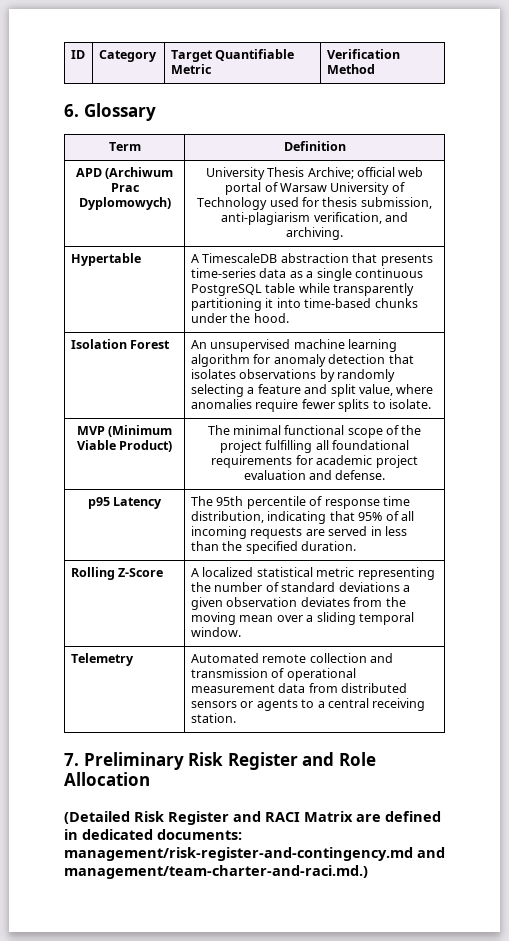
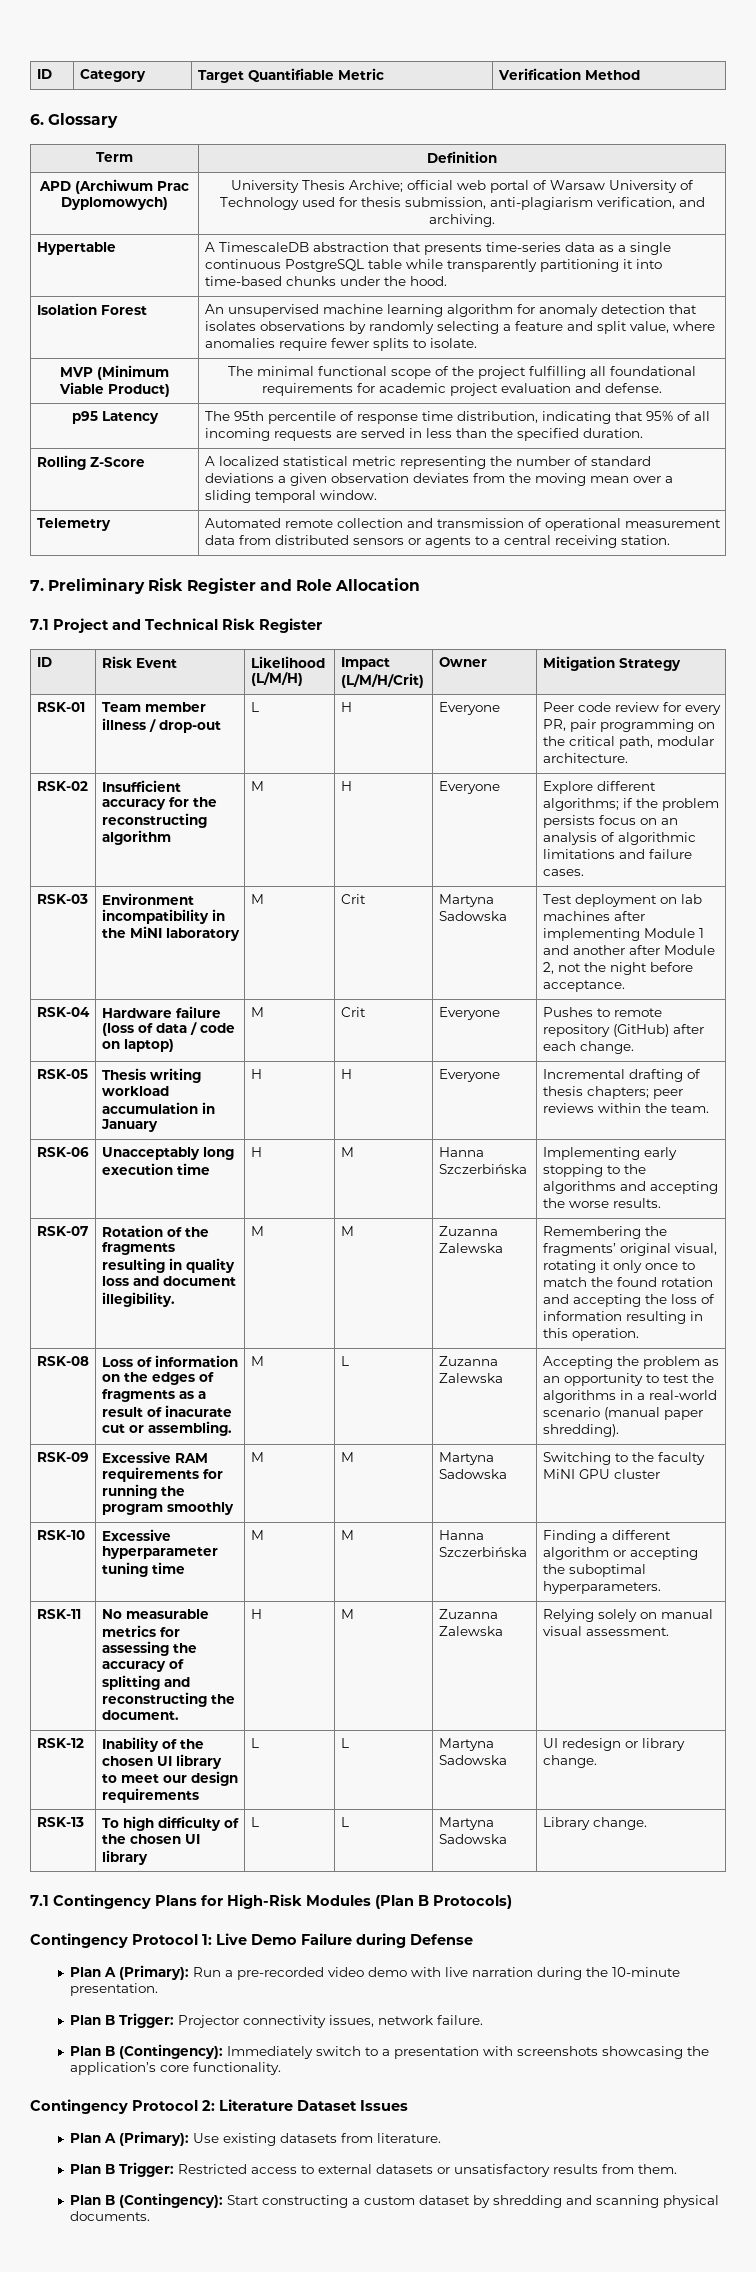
- (Detailed Risk Register and RACI Matrix are defined in dedicated documents: management/risk-register-and-contingency.md and management/team-charter-and-raci.md.)
+ 7.1 Project and Technical Risk Register
+ ID | Risk Event | Likelihood (L/M/H) | Impact (L/M/H/Crit) | Owner | Mitigation Strategy
+ RSK-01 | Team member illness / drop-out | L | H | Everyone | Peer code review for every PR, pair programming on the critical path, modular architecture.
+ RSK-02 | Insufficient accuracy for the reconstructing algorithm | M | H | Everyone | Explore different algorithms; if the problem persists focus on an analysis of algorithmic limitations and failure cases.
+ RSK-03 | Environment incompatibility in the MiNI laboratory | M | Crit | Martyna Sadowska | Test deployment on lab machines after implementing Module 1 and another after Module 2, not the night before acceptance.
+ RSK-04 | Hardware failure (loss of data / code on laptop) | M | Crit | Everyone | Pushes to remote repository (GitHub) after each change.
+ RSK-05 | Thesis writing workload accumulation in January | H | H | Everyone | Incremental drafting of thesis chapters; peer reviews within the team.
+ RSK-06 | Unacceptably long execution time | H | M | Hanna Szczerbińska | Implementing early stopping to the algorithms and accepting the worse results.
+ RSK-07 | Rotation of the fragments resulting in quality loss and document illegibility. | M | M | Zuzanna Zalewska | Remembering the fragments’ original visual, rotating it only once to match the found rotation and accepting the loss of information resulting in this operation.
+ RSK-08 | Loss of information on the edges of fragments as a result of inacurate cut or assembling. | M | L | Zuzanna Zalewska | Accepting the problem as an opportunity to test the algorithms in a real-world scenario (manual paper shredding).
+ RSK-09 | Excessive RAM requirements for running the program smoothly | M | M | Martyna Sadowska | Switching to the faculty MiNI GPU cluster
+ RSK-10 | Excessive hyperparameter tuning time | M | M | Hanna Szczerbińska | Finding a different algorithm or accepting the suboptimal hyperparameters.
+ RSK-11 | No measurable metrics for assessing the accuracy of splitting and reconstructing the document. | H | M | Zuzanna Zalewska | Relying solely on manual visual assessment.
+ RSK-12 | Inability of the chosen UI library to meet our design requirements | L | L | Martyna Sadowska | UI redesign or library change.
+ RSK-13 | To high difficulty of the chosen UI library | L | L | Martyna Sadowska | Library change.
+ 7.1 Contingency Plans for High-Risk Modules (Plan B Protocols)
+ Contingency Protocol 1: Live Demo Failure during Defense
+ Plan A (Primary): Run a pre-recorded video demo with live narration during the 10-minute presentation.
+ Plan B Trigger: Projector connectivity issues, network failure.
+ Plan B (Contingency): Immediately switch to a presentation with screenshots showcasing the application’s core functionality.
+ Contingency Protocol 2: Literature Dataset Issues
+ Plan A (Primary): Use existing datasets from literature.
+ Plan B Trigger: Restricted access to external datasets or unsatisfactory results from them.
+ Plan B (Contingency): Start constructing a custom dataset by shredding and scanning physical documents.

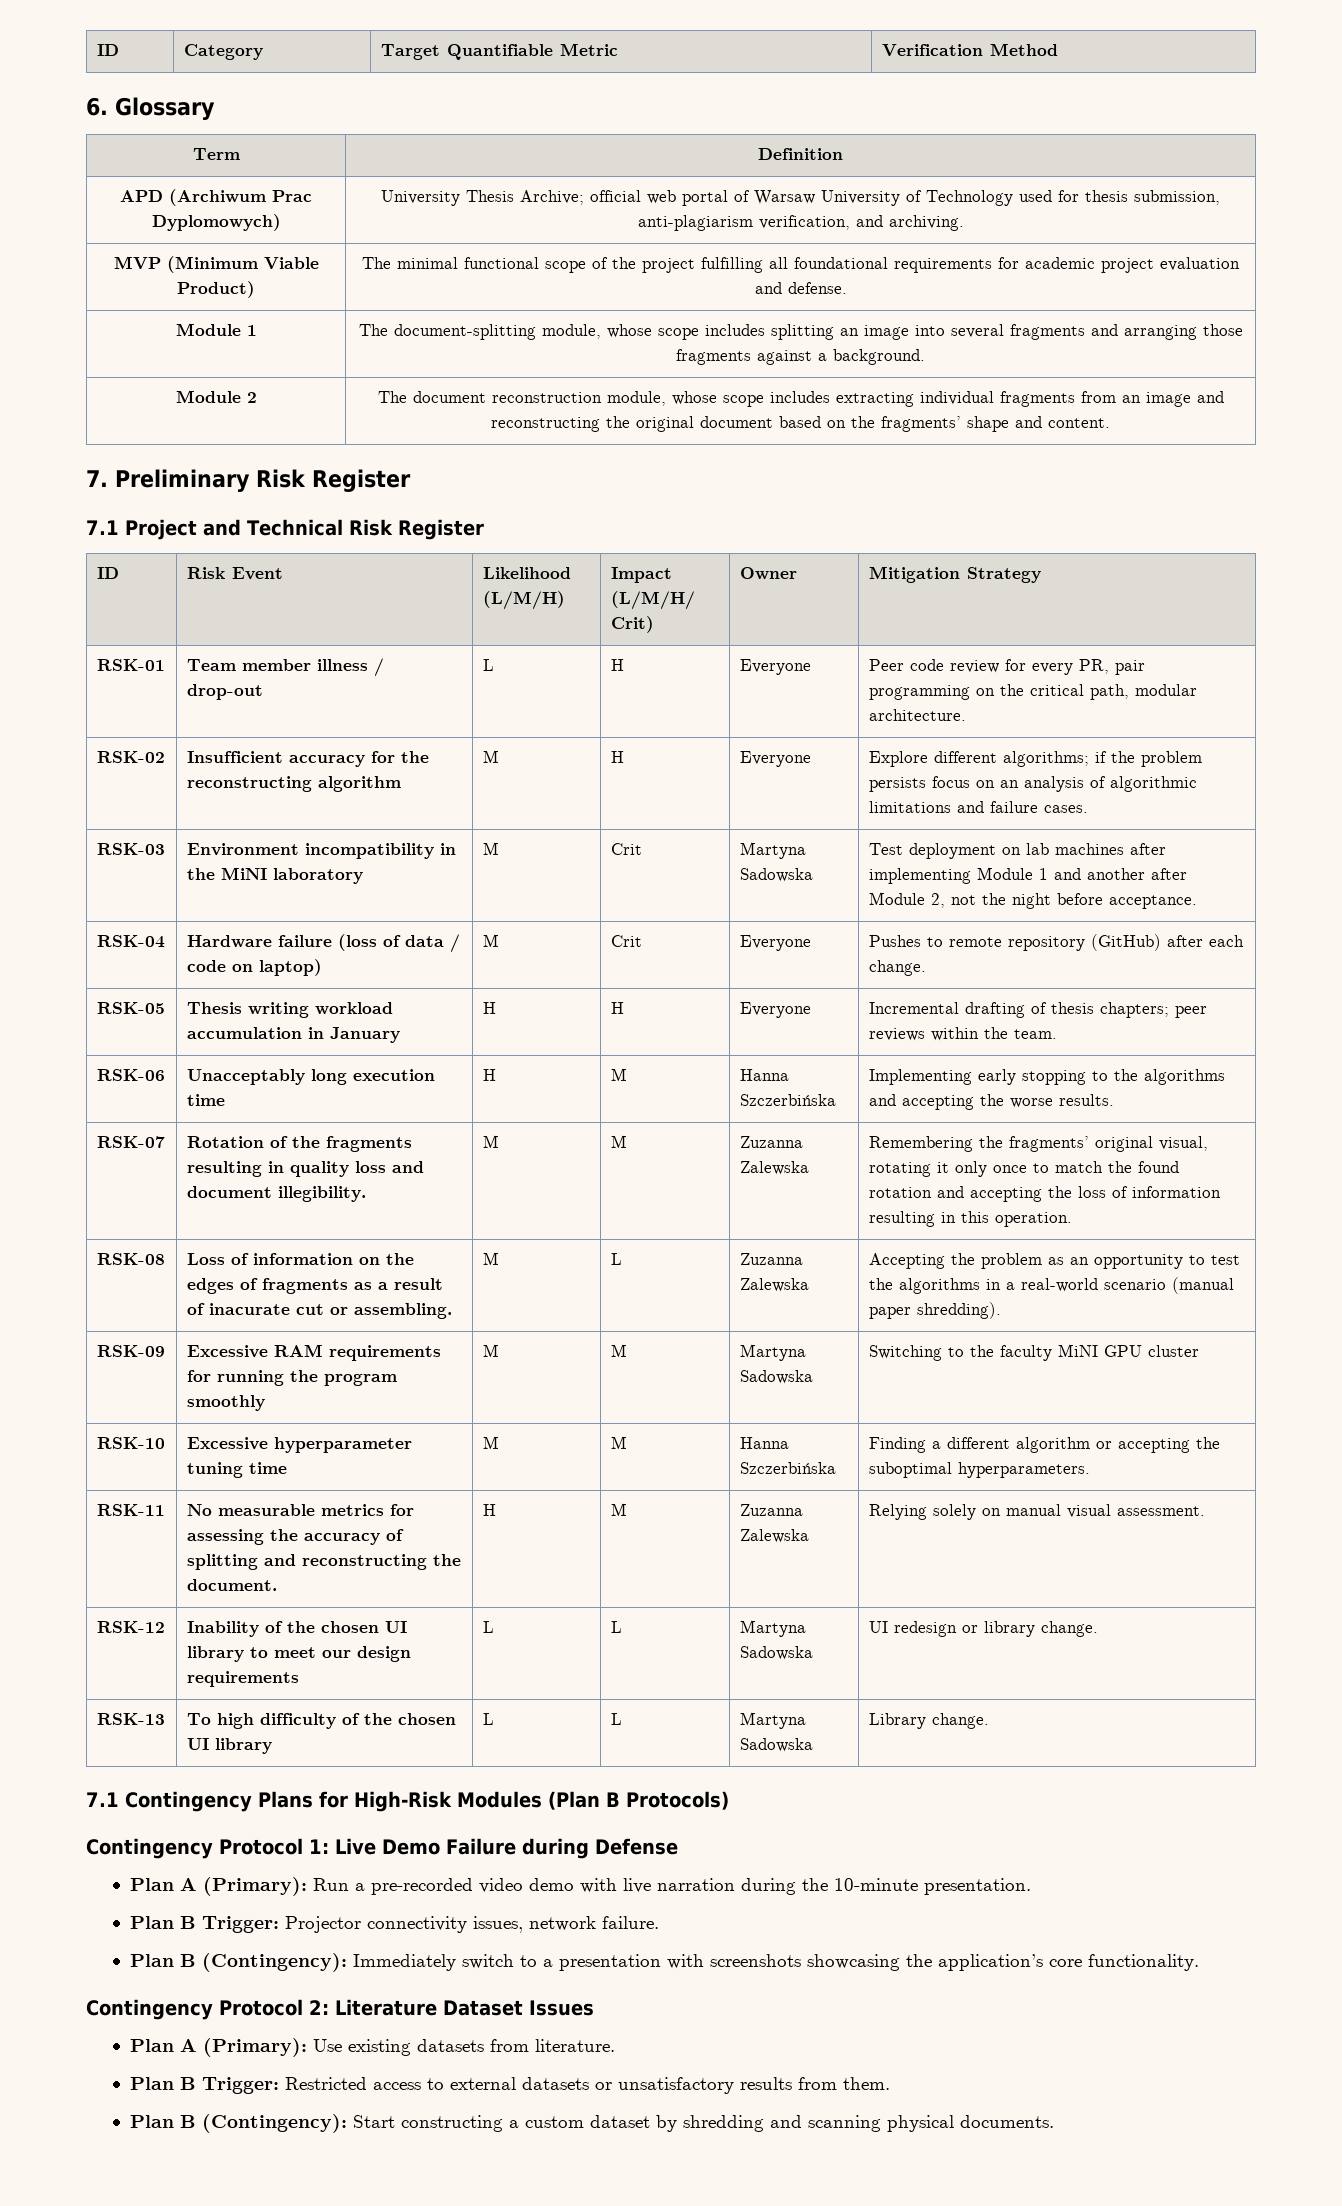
- Hypertable | A TimescaleDB abstraction that presents time-series data as a single continuous PostgreSQL table while transparently partitioning it into time-based chunks under the hood.
- Isolation Forest | An unsupervised machine learning algorithm for anomaly detection that isolates observations by randomly selecting a feature and split value, where anomalies require fewer splits to isolate.
- p95 Latency | The 95th percentile of response time distribution, indicating that 95% of all incoming requests are served in less than the specified duration.
- Rolling Z-Score | A localized statistical metric representing the number of standard deviations a given observation deviates from the moving mean over a sliding temporal window.
- Telemetry | Automated remote collection and transmission of operational measurement data from distributed sensors or agents to a central receiving station.
+ Module 1 | The document-splitting module, whose scope includes splitting an image into several fragments and arranging those fragments against a background.
+ Module 2 | The document reconstruction module, whose scope includes extracting individual fragments from an image and reconstructing the original document based on the fragments’ shape and content.
- 7. Preliminary Risk Register and Role Allocation
+ 7. Preliminary Risk Register
- ID | Risk Event | Likelihood (L/M/H) | Impact (L/M/H/Crit) | Owner | Mitigation Strategy
+ ID | Risk Event | Likelihood (L/M/H) | Impact (L/M/H/ Crit) | Owner | Mitigation Strategy

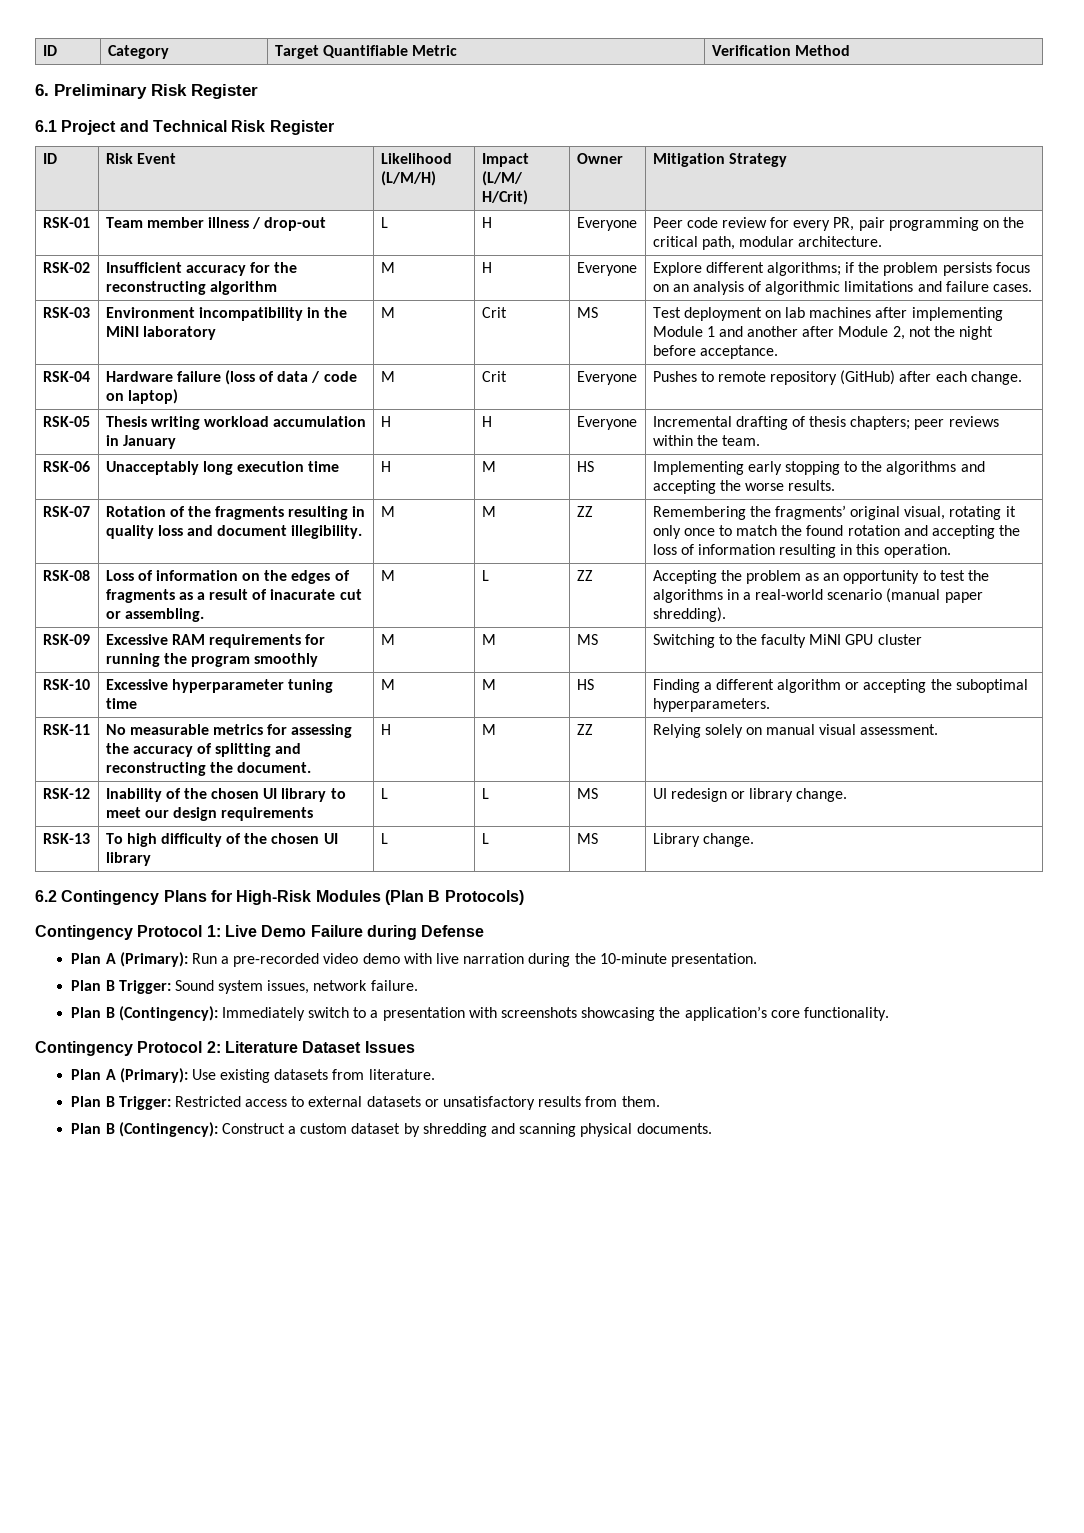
- 6. Glossary
- Term | Definition
- APD (Archiwum Prac Dyplomowych) | University Thesis Archive; official web portal of Warsaw University of Technology used for thesis submission, anti-plagiarism verification, and archiving.
- MVP (Minimum Viable Product) | The minimal functional scope of the project fulfilling all foundational requirements for academic project evaluation and defense.
- Module 1 | The document-splitting module, whose scope includes splitting an image into several fragments and arranging those fragments against a background.
- Module 2 | The document reconstruction module, whose scope includes extracting individual fragments from an image and reconstructing the original document based on the fragments’ shape and content.
- 7. Preliminary Risk Register
+ 6. Preliminary Risk Register
- 7.1 Project and Technical Risk Register
+ 6.1 Project and Technical Risk Register
- ID | Risk Event | Likelihood (L/M/H) | Impact (L/M/H/ Crit) | Owner | Mitigation Strategy
+ ID | Risk Event | Likelihood (L/M/H) | Impact (L/M/ H/Crit) | Owner | Mitigation Strategy
- RSK-03 | Environment incompatibility in the MiNI laboratory | M | Crit | Martyna Sadowska | Test deployment on lab machines after implementing Module 1 and another after Module 2, not the night before acceptance.
+ RSK-03 | Environment incompatibility in the MiNI laboratory | M | Crit | MS | Test deployment on lab machines after implementing Module 1 and another after Module 2, not the night before acceptance.
- RSK-06 | Unacceptably long execution time | H | M | Hanna Szczerbińska | Implementing early stopping to the algorithms and accepting the worse results.
+ RSK-06 | Unacceptably long execution time | H | M | HS | Implementing early stopping to the algorithms and accepting the worse results.
- RSK-07 | Rotation of the fragments resulting in quality loss and document illegibility. | M | M | Zuzanna Zalewska | Remembering the fragments’ original visual, rotating it only once to match the found rotation and accepting the loss of information resulting in this operation.
+ RSK-07 | Rotation of the fragments resulting in quality loss and document illegibility. | M | M | ZZ | Remembering the fragments’ original visual, rotating it only once to match the found rotation and accepting the loss of information resulting in this operation.
- RSK-08 | Loss of information on the edges of fragments as a result of inacurate cut or assembling. | M | L | Zuzanna Zalewska | Accepting the problem as an opportunity to test the algorithms in a real-world scenario (manual paper shredding).
+ RSK-08 | Loss of information on the edges of fragments as a result of inacurate cut or assembling. | M | L | ZZ | Accepting the problem as an opportunity to test the algorithms in a real-world scenario (manual paper shredding).
- RSK-09 | Excessive RAM requirements for running the program smoothly | M | M | Martyna Sadowska | Switching to the faculty MiNI GPU cluster
+ RSK-09 | Excessive RAM requirements for running the program smoothly | M | M | MS | Switching to the faculty MiNI GPU cluster
- RSK-10 | Excessive hyperparameter tuning time | M | M | Hanna Szczerbińska | Finding a different algorithm or accepting the suboptimal hyperparameters.
+ RSK-10 | Excessive hyperparameter tuning time | M | M | HS | Finding a different algorithm or accepting the suboptimal hyperparameters.
- RSK-11 | No measurable metrics for assessing the accuracy of splitting and reconstructing the document. | H | M | Zuzanna Zalewska | Relying solely on manual visual assessment.
+ RSK-11 | No measurable metrics for assessing the accuracy of splitting and reconstructing the document. | H | M | ZZ | Relying solely on manual visual assessment.
- RSK-12 | Inability of the chosen UI library to meet our design requirements | L | L | Martyna Sadowska | UI redesign or library change.
+ RSK-12 | Inability of the chosen UI library to meet our design requirements | L | L | MS | UI redesign or library change.
- RSK-13 | To high difficulty of the chosen UI library | L | L | Martyna Sadowska | Library change.
+ RSK-13 | To high difficulty of the chosen UI library | L | L | MS | Library change.
- 7.1 Contingency Plans for High-Risk Modules (Plan B Protocols)
+ 6.2 Contingency Plans for High-Risk Modules (Plan B Protocols)
- Plan B Trigger: Projector connectivity issues, network failure.
+ Plan B Trigger: Sound system issues, network failure.
- Plan B (Contingency): Start constructing a custom dataset by shredding and scanning physical documents.
+ Plan B (Contingency): Construct a custom dataset by shredding and scanning physical documents.

